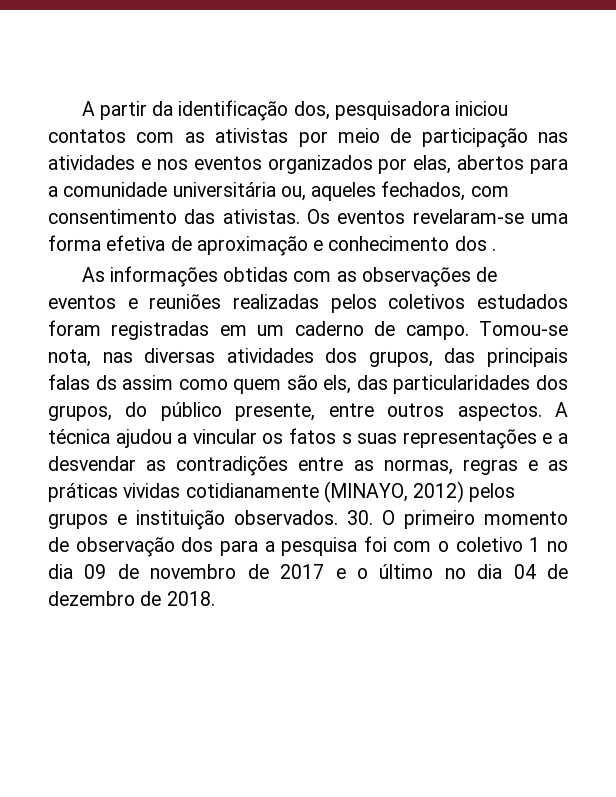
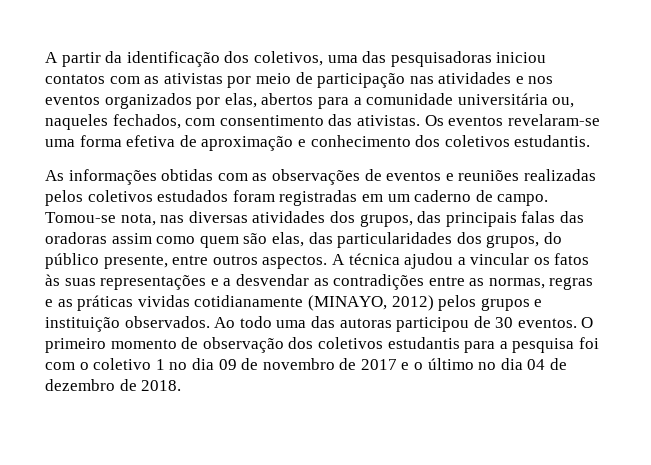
- A partir da identificação dos, pesquisadora iniciou contatos com as ativistas por meio de participação nas atividades e nos eventos organizados por elas, abertos para a comunidade universitária ou, aqueles fechados, com consentimento das ativistas.
+ A partir da identificação dos coletivos, uma das pesquisadoras iniciou contatos com as ativistas por meio de participação nas atividades e nos eventos organizados por elas, abertos para a comunidade universitária ou, naqueles fechados, com consentimento das ativistas.
- Os eventos revelaram-se uma forma efetiva de aproximação e conhecimento dos .
+ Os eventos revelaram-se uma forma efetiva de aproximação e conhecimento dos coletivos estudantis.
- Tomou-se nota, nas diversas atividades dos grupos, das principais falas ds assim como quem são els, das particularidades dos grupos, do público presente, entre outros aspectos.
+ Tomou-se nota, nas diversas atividades dos grupos, das principais falas das oradoras assim como quem são elas, das particularidades dos grupos, do público presente, entre outros aspectos.
- A técnica ajudou a vincular os fatos s suas representações e a desvendar as contradições entre as normas, regras e as práticas vividas cotidianamente (MINAYO, 2012) pelos grupos e instituição observados.
+ A técnica ajudou a vincular os fatos às suas representações e a desvendar as contradições entre as normas, regras e as práticas vividas cotidianamente (MINAYO, 2012) pelos grupos e instituição observados.
- 30. O primeiro momento de observação dos para a pesquisa foi com o coletivo 1 no dia 09 de novembro de 2017 e o último no dia 04 de dezembro de 2018.
+ Ao todo uma das autoras participou de 30 eventos. O primeiro momento de observação dos coletivos estudantis para a pesquisa foi com o coletivo 1 no dia 09 de novembro de 2017 e o último no dia 04 de dezembro de 2018.

